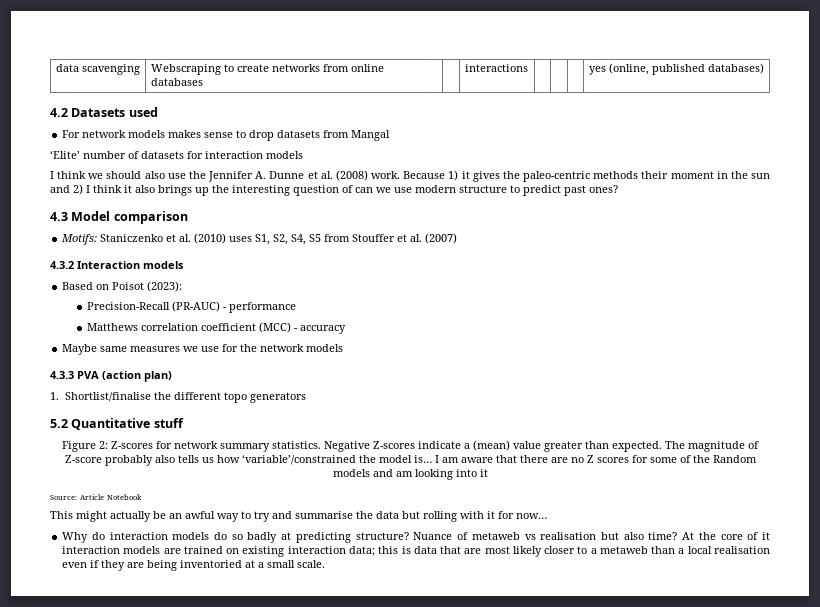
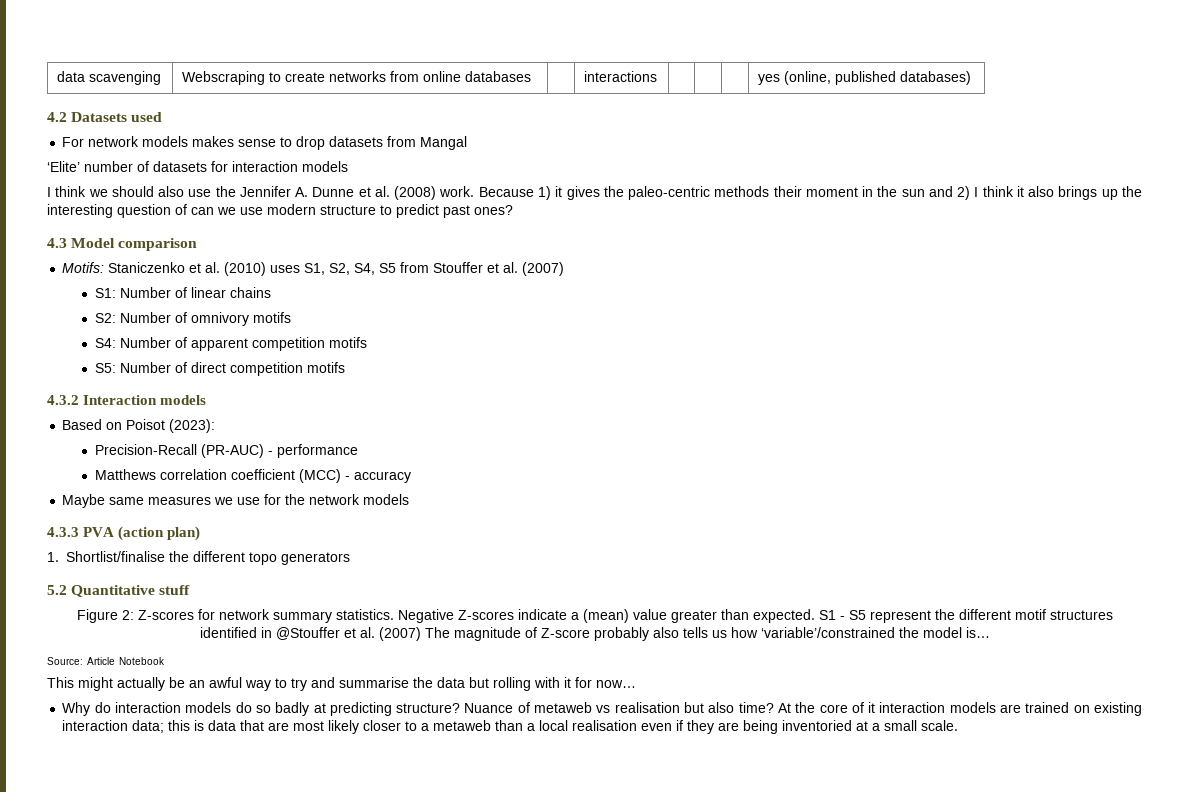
+ S1: Number of linear chains
+ S2: Number of omnivory motifs
+ S4: Number of apparent competition motifs
+ S5: Number of direct competition motifs
- The magnitude of Z-score probably also tells us how ‘variable’/constrained the model is… I am aware that there are no Z scores for some of the Random models and am looking into it
+ S1 - S5 represent the different motif structures identified in @Stouffer et al. (2007) The magnitude of Z-score probably also tells us how ‘variable’/constrained the model is…

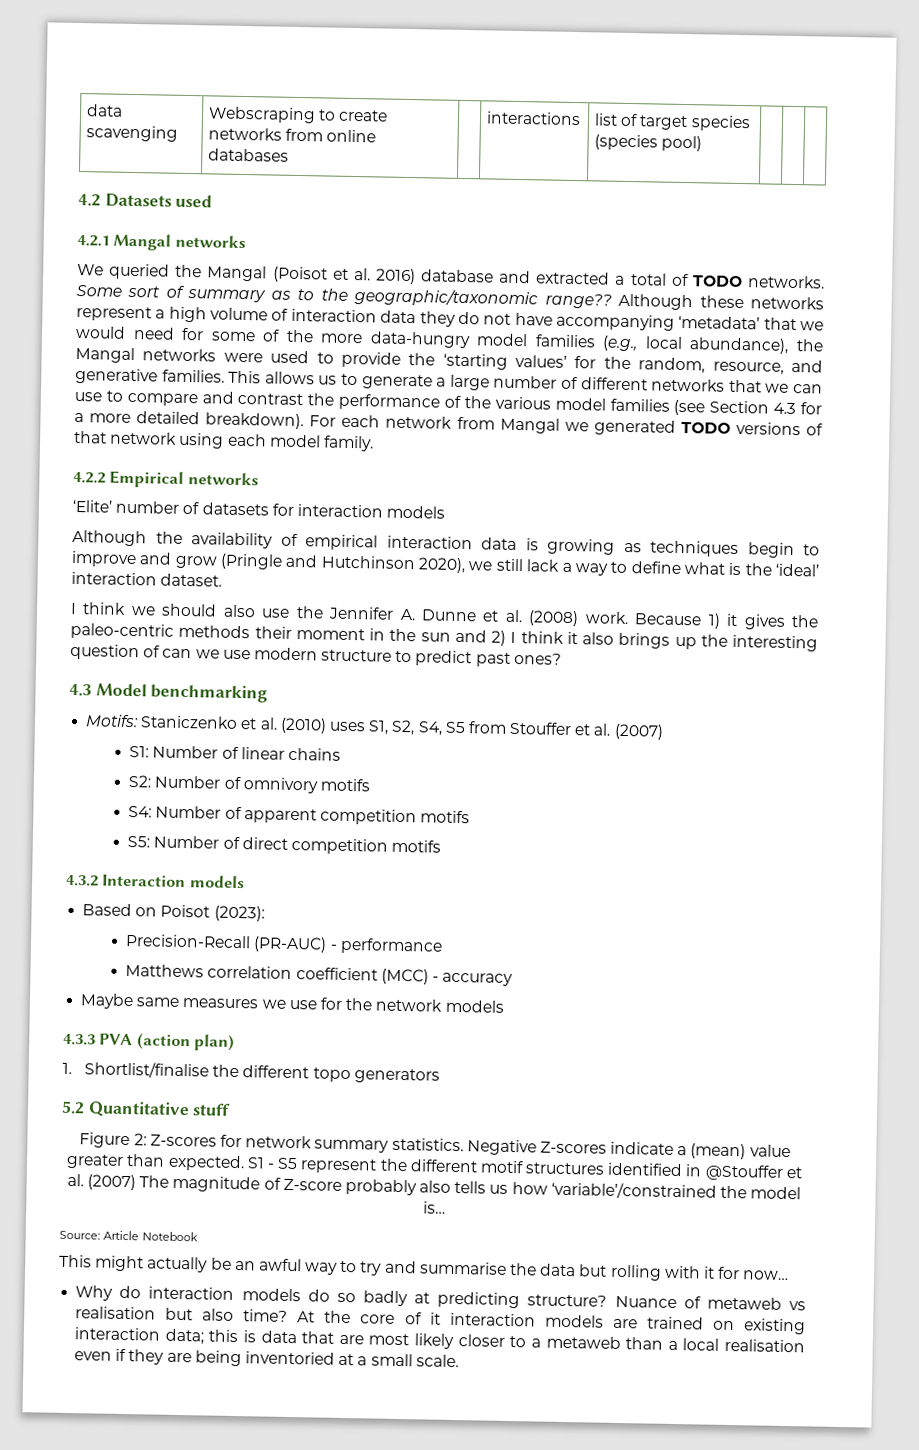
- data scavenging | Webscraping to create networks from online databases | | interactions | | | | yes (online, published databases)
+ data scavenging | Webscraping to create networks from online databases | | interactions | list of target species (species pool) | | |
  4.2 Datasets used
- For network models makes sense to drop datasets from Mangal
+ 4.2.1 Mangal networks
+ We queried the Mangal (Poisot et al. 2016) database and extracted a total of TODO networks. Some sort of summary as to the geographic/taxonomic range?? Although these networks represent a high volume of interaction data they do not have accompanying ‘metadata’ that we would need for some of the more data-hungry model families (e.g., local abundance), the Mangal networks were used to provide the ‘starting values’ for the random, resource, and generative families. This allows us to generate a large number of different networks that we can use to compare and contrast the performance of the various model families (see Section 4.3 for a more detailed breakdown). For each network from Mangal we generated TODO versions of that network using each model family.
+ 4.2.2 Empirical networks
+ Although the availability of empirical interaction data is growing as techniques begin to improve and grow (Pringle and Hutchinson 2020), we still lack a way to define what is the ‘ideal’ interaction dataset.
- 4.3 Model comparison
+ 4.3 Model benchmarking

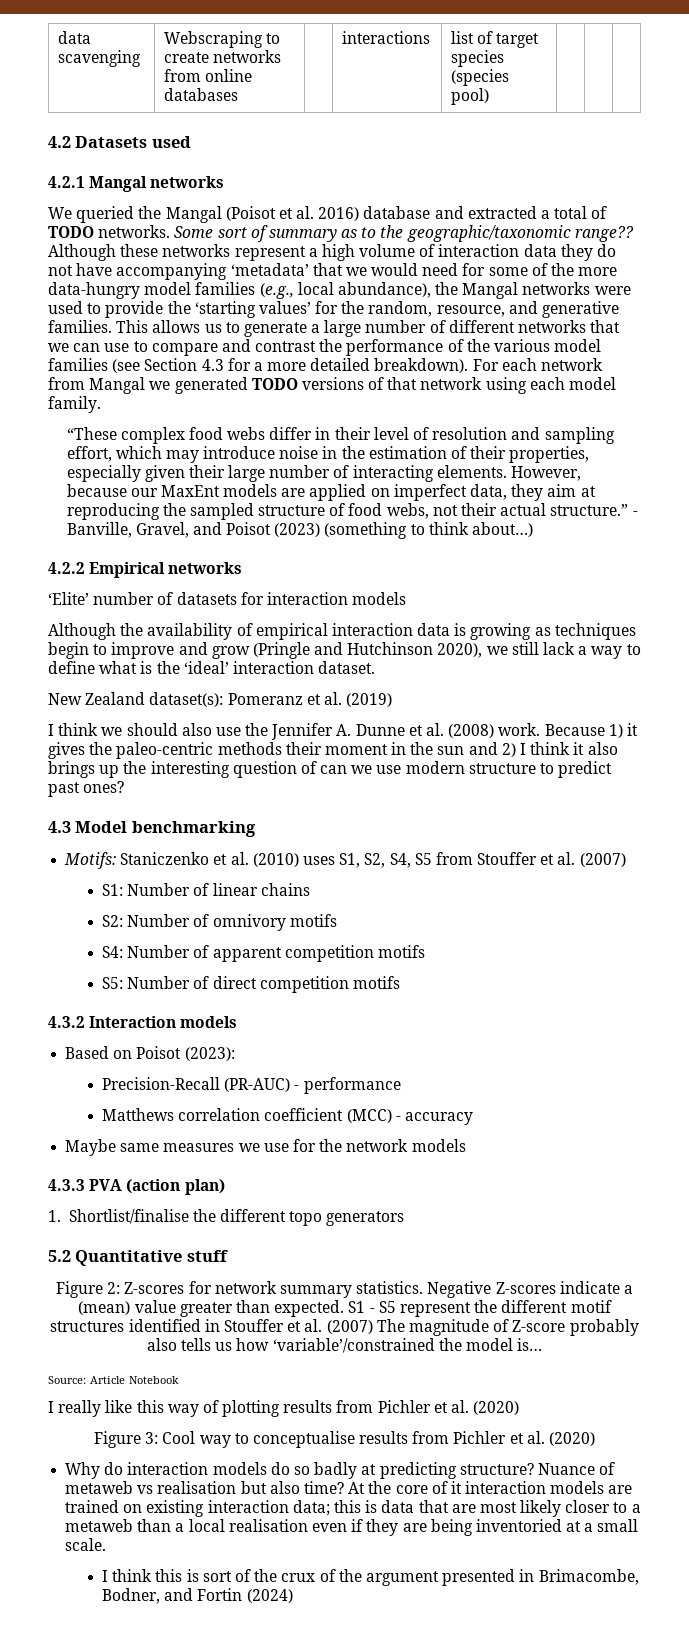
+ “These complex food webs differ in their level of resolution and sampling effort, which may introduce noise in the estimation of their properties, especially given their large number of interacting elements. However, because our MaxEnt models are applied on imperfect data, they aim at reproducing the sampled structure of food webs, not their actual structure.” - Banville, Gravel, and Poisot (2023) (something to think about…)
+ New Zealand dataset(s): Pomeranz et al. (2019)
- S1 - S5 represent the different motif structures identified in @Stouffer et al. (2007) The magnitude of Z-score probably also tells us how ‘variable’/constrained the model is…
+ S1 - S5 represent the different motif structures identified in Stouffer et al. (2007) The magnitude of Z-score probably also tells us how ‘variable’/constrained the model is…
- This might actually be an awful way to try and summarise the data but rolling with it for now…
+ I really like this way of plotting results from Pichler et al. (2020)
+ Figure 3: Cool way to conceptualise results from Pichler et al. (2020)
+ I think this is sort of the crux of the argument presented in Brimacombe, Bodner, and Fortin (2024)

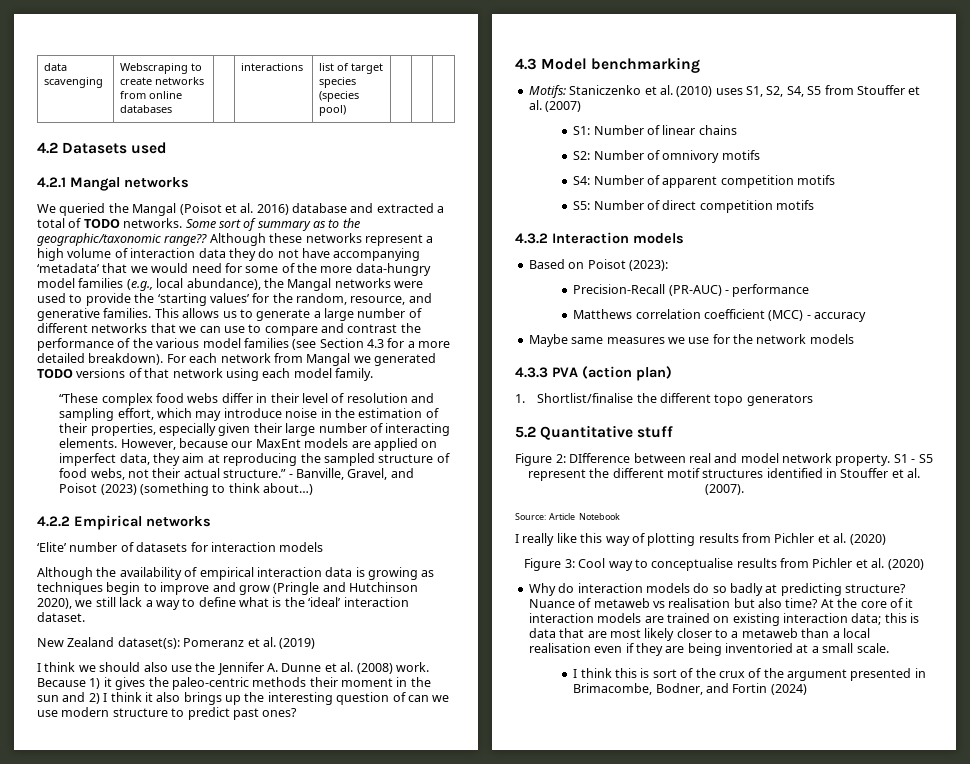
- Figure 2: Z-scores for network summary statistics. Negative Z-scores indicate a (mean) value greater than expected.
+ Figure 2: DIfference between real and model network property.
- S1 - S5 represent the different motif structures identified in Stouffer et al. (2007) The magnitude of Z-score probably also tells us how ‘variable’/constrained the model is…
+ S1 - S5 represent the different motif structures identified in Stouffer et al. (2007).

